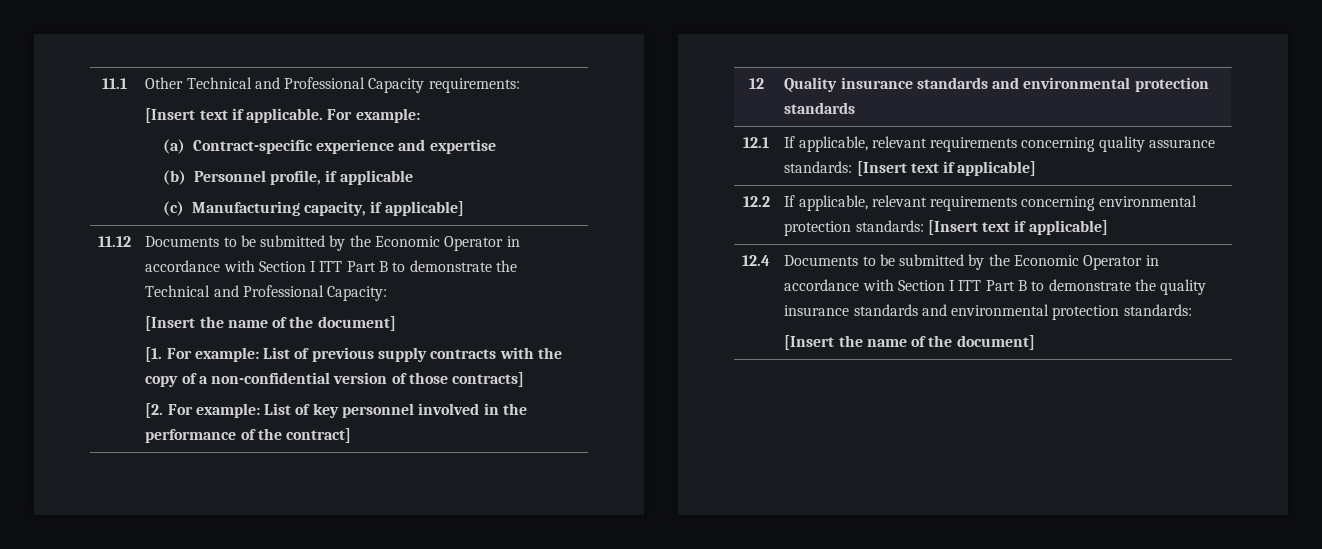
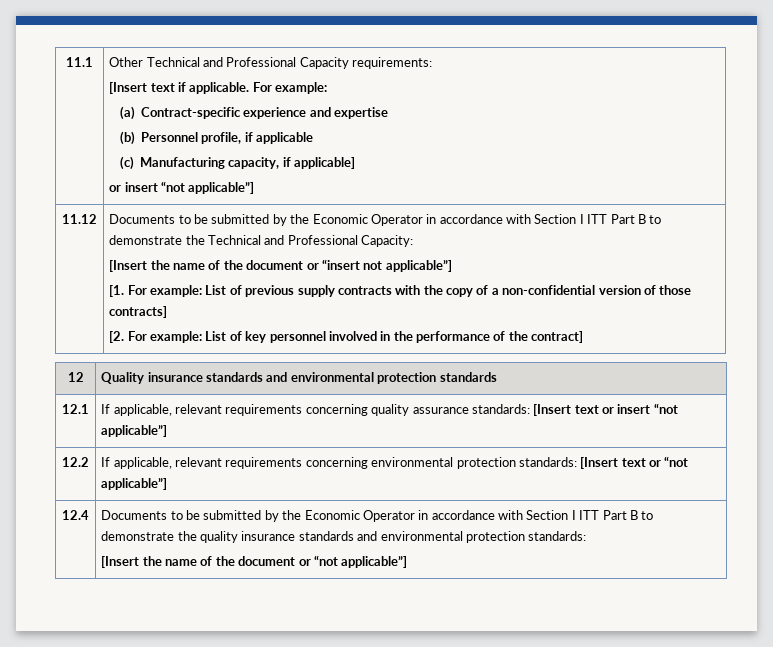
  11.1 | Other Technical and Professional Capacity requirements:
  [Insert text if applicable. For example:
  (a) Contract-specific experience and expertise
  (b) Personnel profile, if applicable
  (c) Manufacturing capacity, if applicable]
+ or insert “not applicable”]
  Documents to be submitted by the Economic Operator in accordance with Section I ITT Part B to demonstrate the Technical and Professional Capacity:
- [Insert the name of the document]
+ [Insert the name of the document or “insert not applicable”]
- 12.1 | If applicable, relevant requirements concerning quality assurance standards: [Insert text if applicable]
+ 12.1 | If applicable, relevant requirements concerning quality assurance standards: [Insert text or insert “not applicable”]
- 12.2 | If applicable, relevant requirements concerning environmental protection standards: [Insert text if applicable]
+ 12.2 | If applicable, relevant requirements concerning environmental protection standards: [Insert text or “not applicable”]
  12.4 | Documents to be submitted by the Economic Operator in accordance with Section I ITT Part B to demonstrate the quality insurance standards and environmental protection standards:
- [Insert the name of the document]
+ [Insert the name of the document or “not applicable”]

